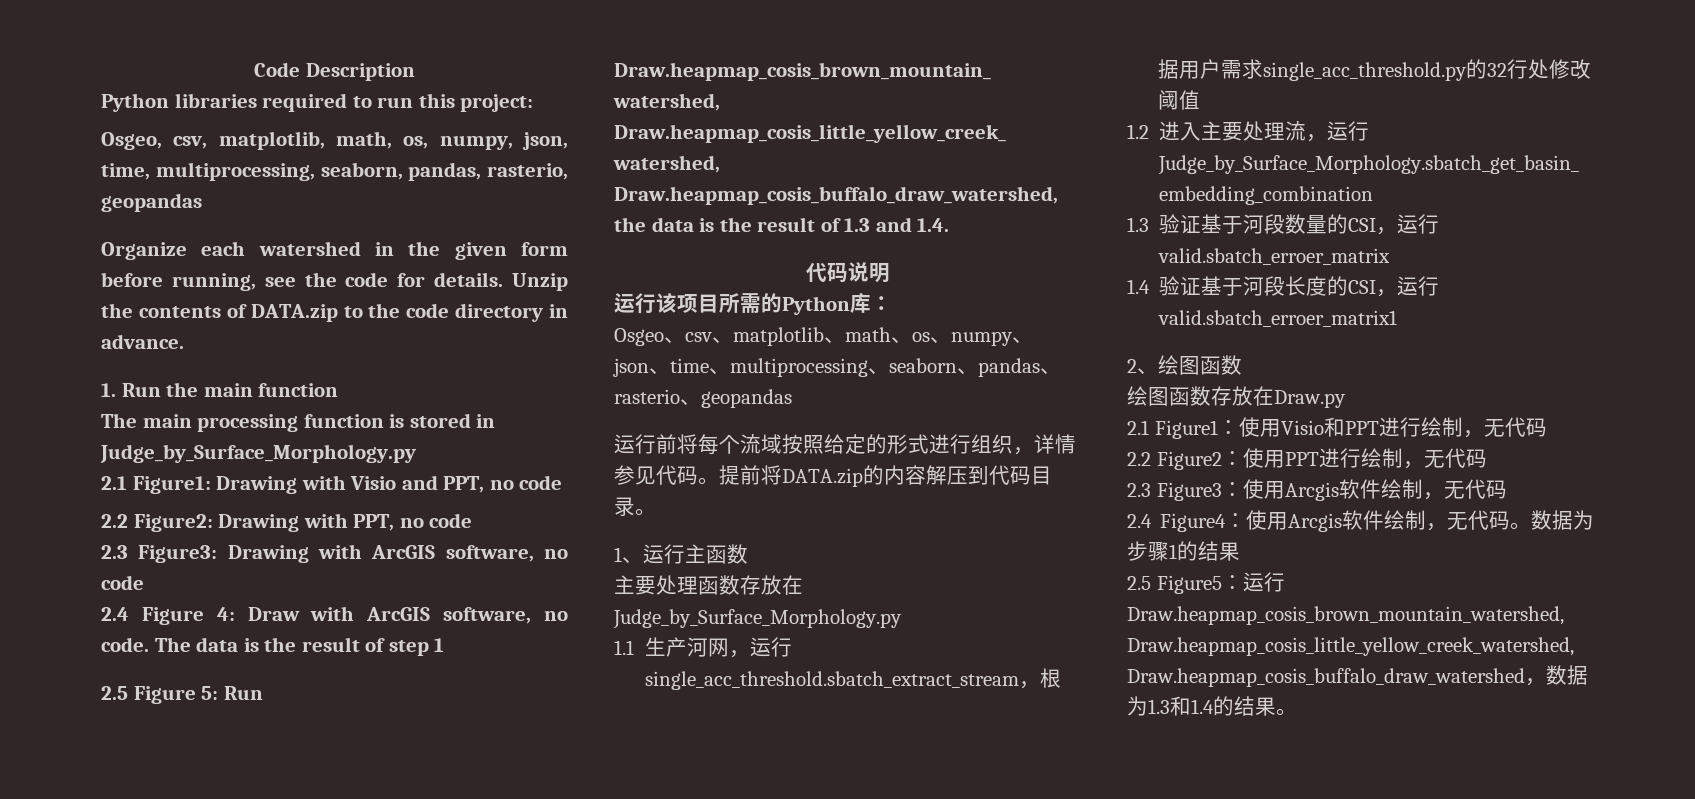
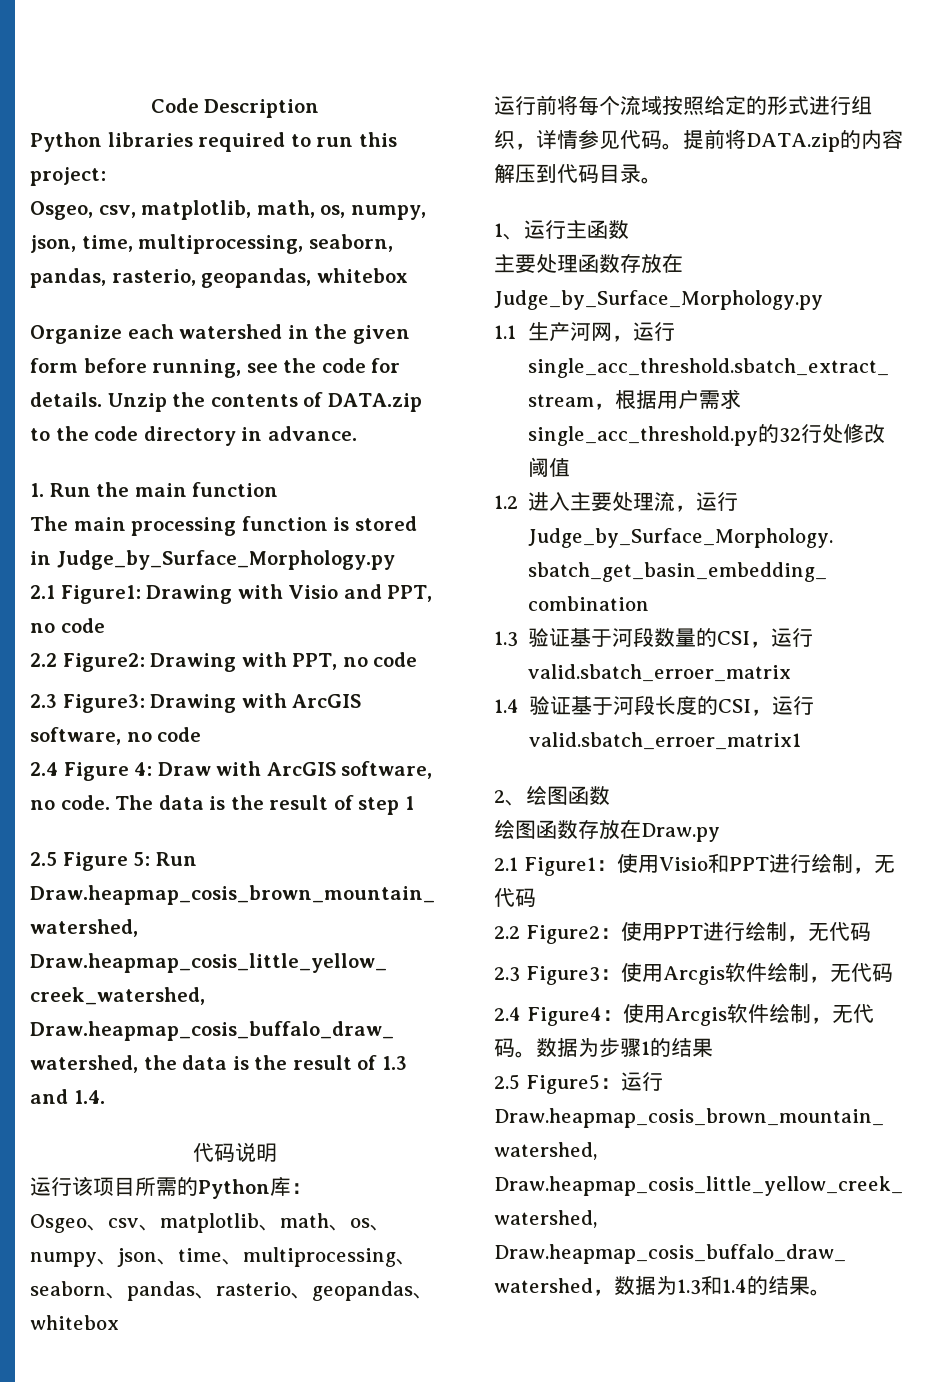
- Osgeo, csv, matplotlib, math, os, numpy, json, time, multiprocessing, seaborn, pandas, rasterio, geopandas
+ Osgeo, csv, matplotlib, math, os, numpy, json, time, multiprocessing, seaborn, pandas, rasterio, geopandas, whitebox
- Osgeo、csv、matplotlib、math、os、numpy、json、time、multiprocessing、seaborn、pandas、rasterio、geopandas
+ Osgeo、csv、matplotlib、math、os、numpy、json、time、multiprocessing、seaborn、pandas、rasterio、geopandas、whitebox

